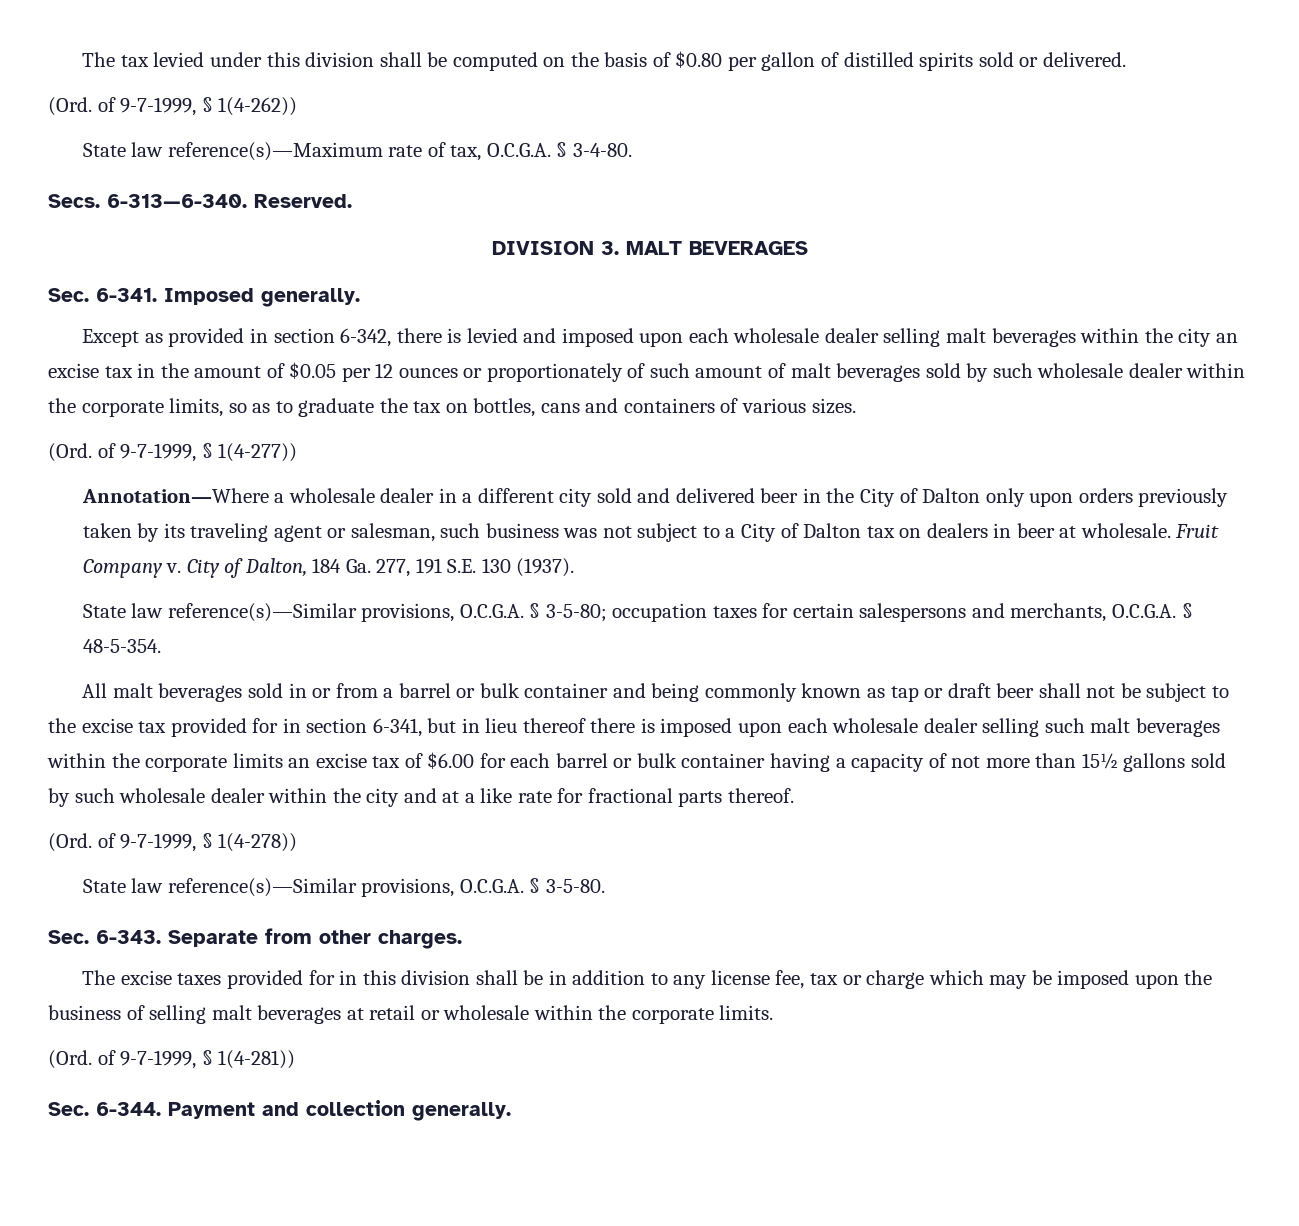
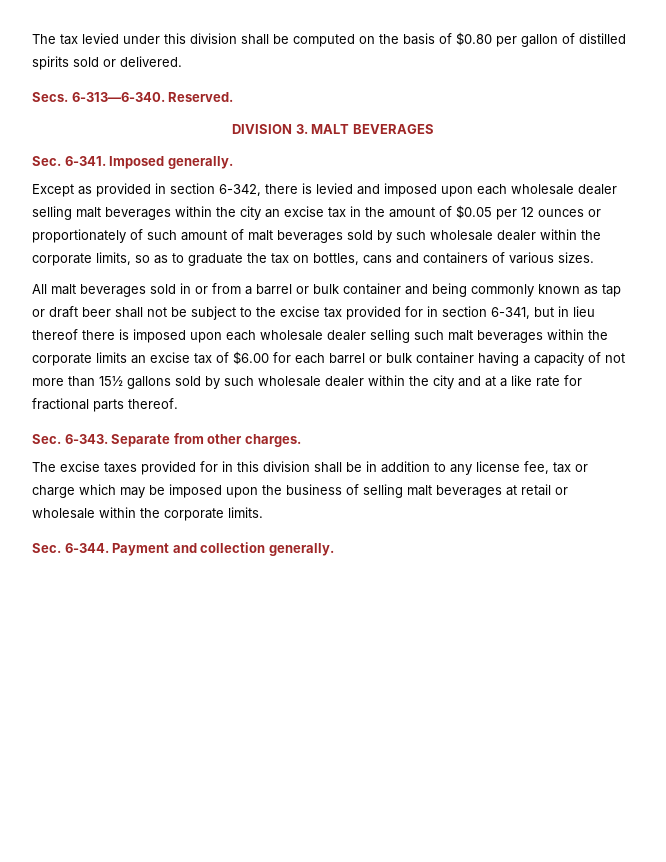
- (Ord. of 9-7-1999, § 1(4-262))
- State law reference(s)—Maximum rate of tax, O.C.G.A. § 3-4-80.
- (Ord. of 9-7-1999, § 1(4-277))
- Annotation—Where a wholesale dealer in a different city sold and delivered beer in the City of Dalton only upon orders previously taken by its traveling agent or salesman, such business was not subject to a City of Dalton tax on dealers in beer at wholesale. Fruit Company v. City of Dalton, 184 Ga. 277, 191 S.E. 130 (1937).
- State law reference(s)—Similar provisions, O.C.G.A. § 3-5-80; occupation taxes for certain salespersons and merchants, O.C.G.A. § 48-5-354.
- (Ord. of 9-7-1999, § 1(4-278))
- State law reference(s)—Similar provisions, O.C.G.A. § 3-5-80.
- (Ord. of 9-7-1999, § 1(4-281))

